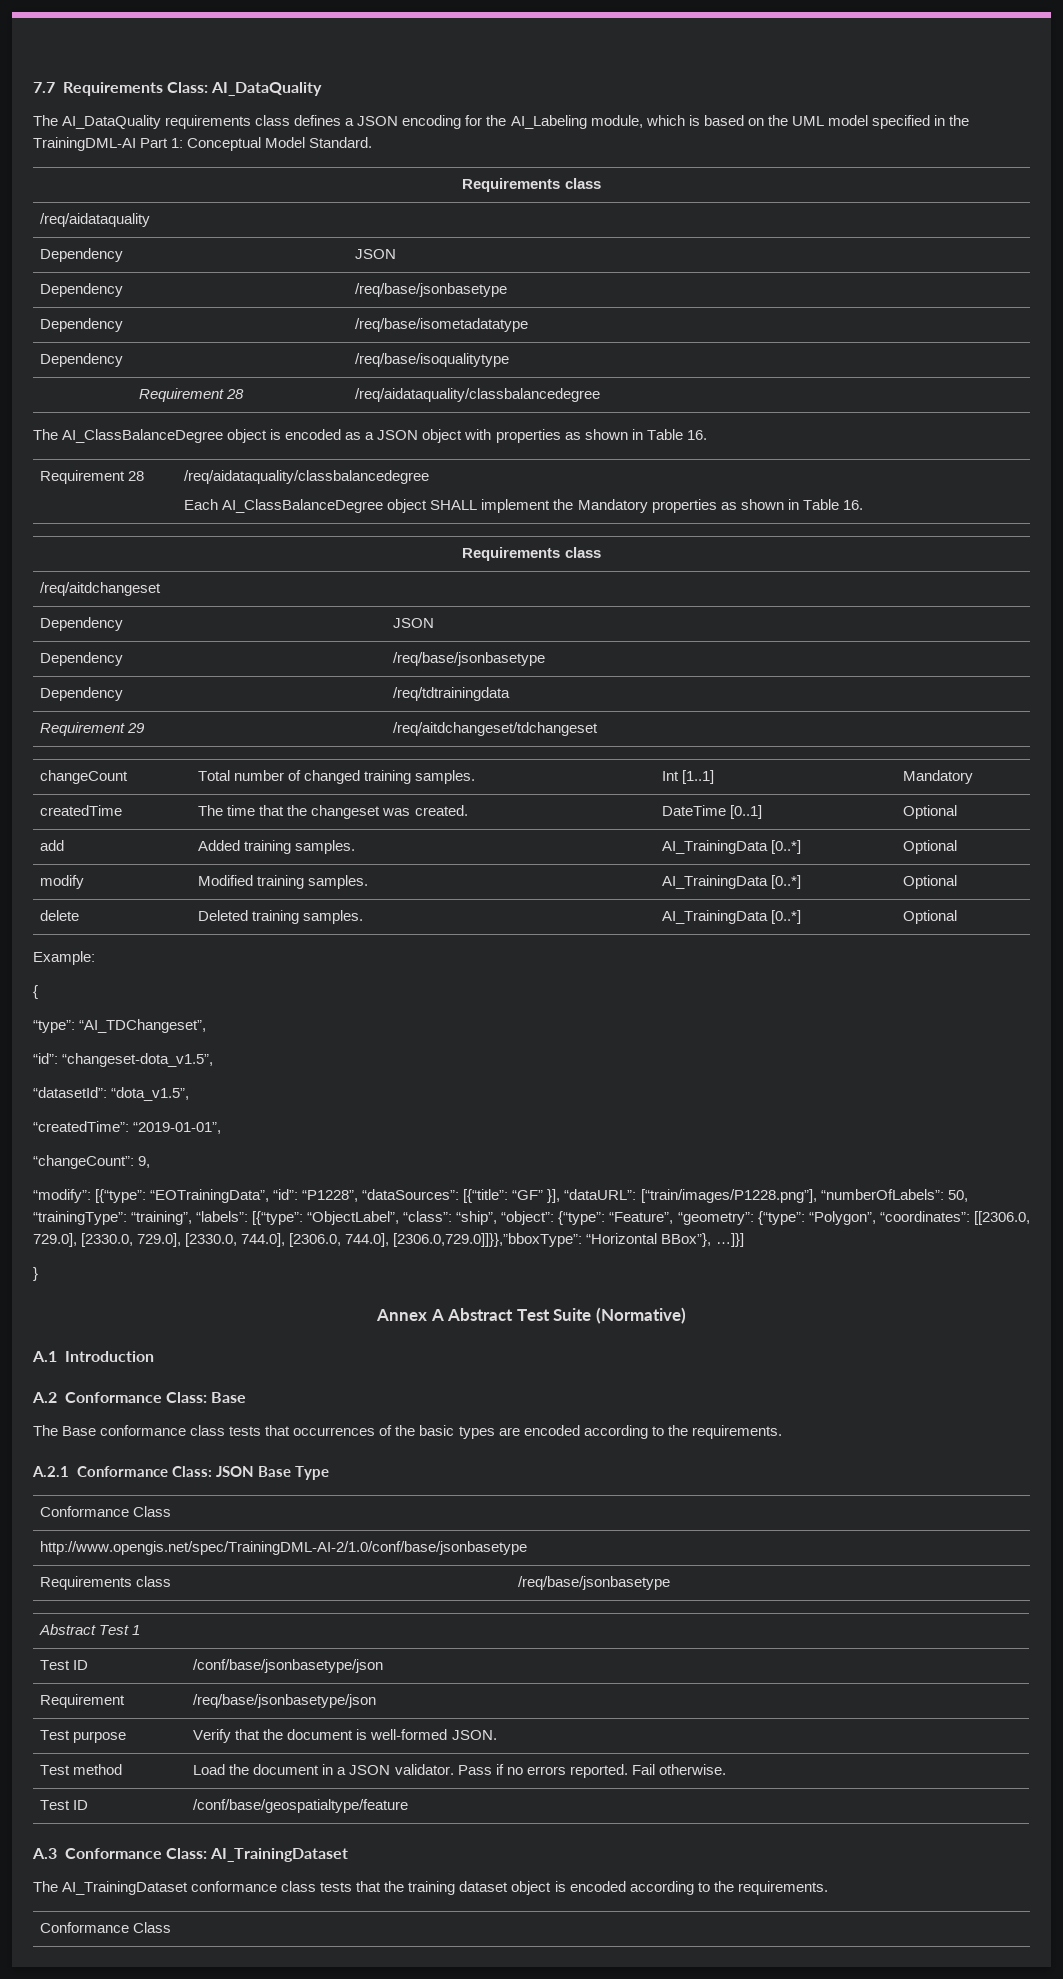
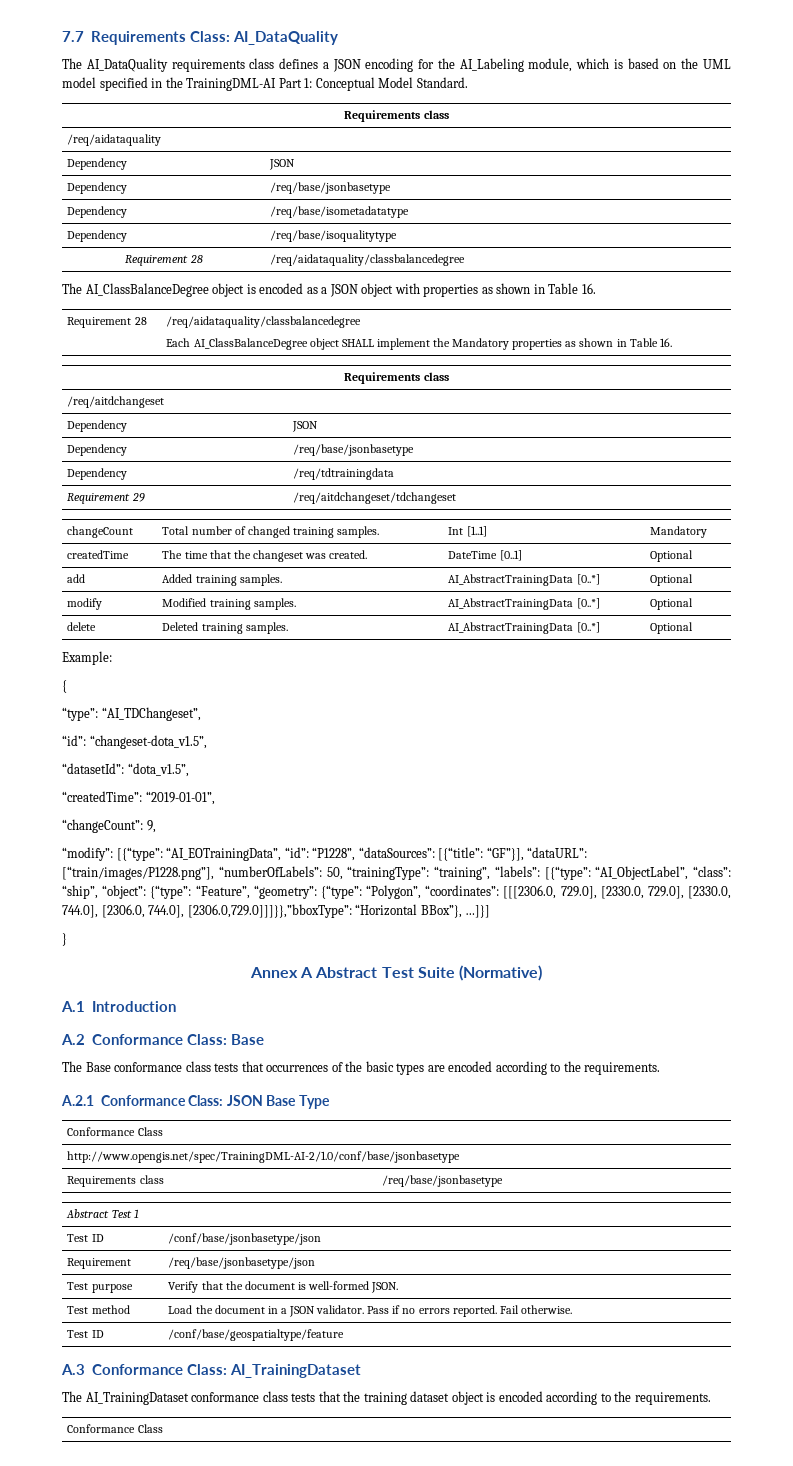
- add | Added training samples. | AI_TrainingData [0..*] | Optional
+ add | Added training samples. | AI_AbstractTrainingData [0..*] | Optional
- modify | Modified training samples. | AI_TrainingData [0..*] | Optional
+ modify | Modified training samples. | AI_AbstractTrainingData [0..*] | Optional
- delete | Deleted training samples. | AI_TrainingData [0..*] | Optional
+ delete | Deleted training samples. | AI_AbstractTrainingData [0..*] | Optional
- “modify”: [{“type”: “EOTrainingData”, “id”: “P1228”, “dataSources”: [{“title”: “GF” }], “dataURL”: [“train/images/P1228.png”], “numberOfLabels”: 50, “trainingType”: “training”, “labels”: [{“type”: “ObjectLabel”, “class”: “ship”, “object”: {“type”: “Feature”, “geometry”: {“type”: “Polygon”, “coordinates”: [[2306.0, 729.0], [2330.0, 729.0], [2330.0, 744.0], [2306.0, 744.0], [2306.0,729.0]]}},”bboxType”: “Horizontal BBox”}, …]}]
+ “modify”: [{“type”: “AI_EOTrainingData”, “id”: “P1228”, “dataSources”: [{“title”: “GF”}], “dataURL”: [“train/images/P1228.png”], “numberOfLabels”: 50, “trainingType”: “training”, “labels”: [{“type”: “AI_ObjectLabel”, “class”: “ship”, “object”: {“type”: “Feature”, “geometry”: {“type”: “Polygon”, “coordinates”: [[[2306.0, 729.0], [2330.0, 729.0], [2330.0, 744.0], [2306.0, 744.0], [2306.0,729.0]]]}},”bboxType”: “Horizontal BBox”}, …]}]

